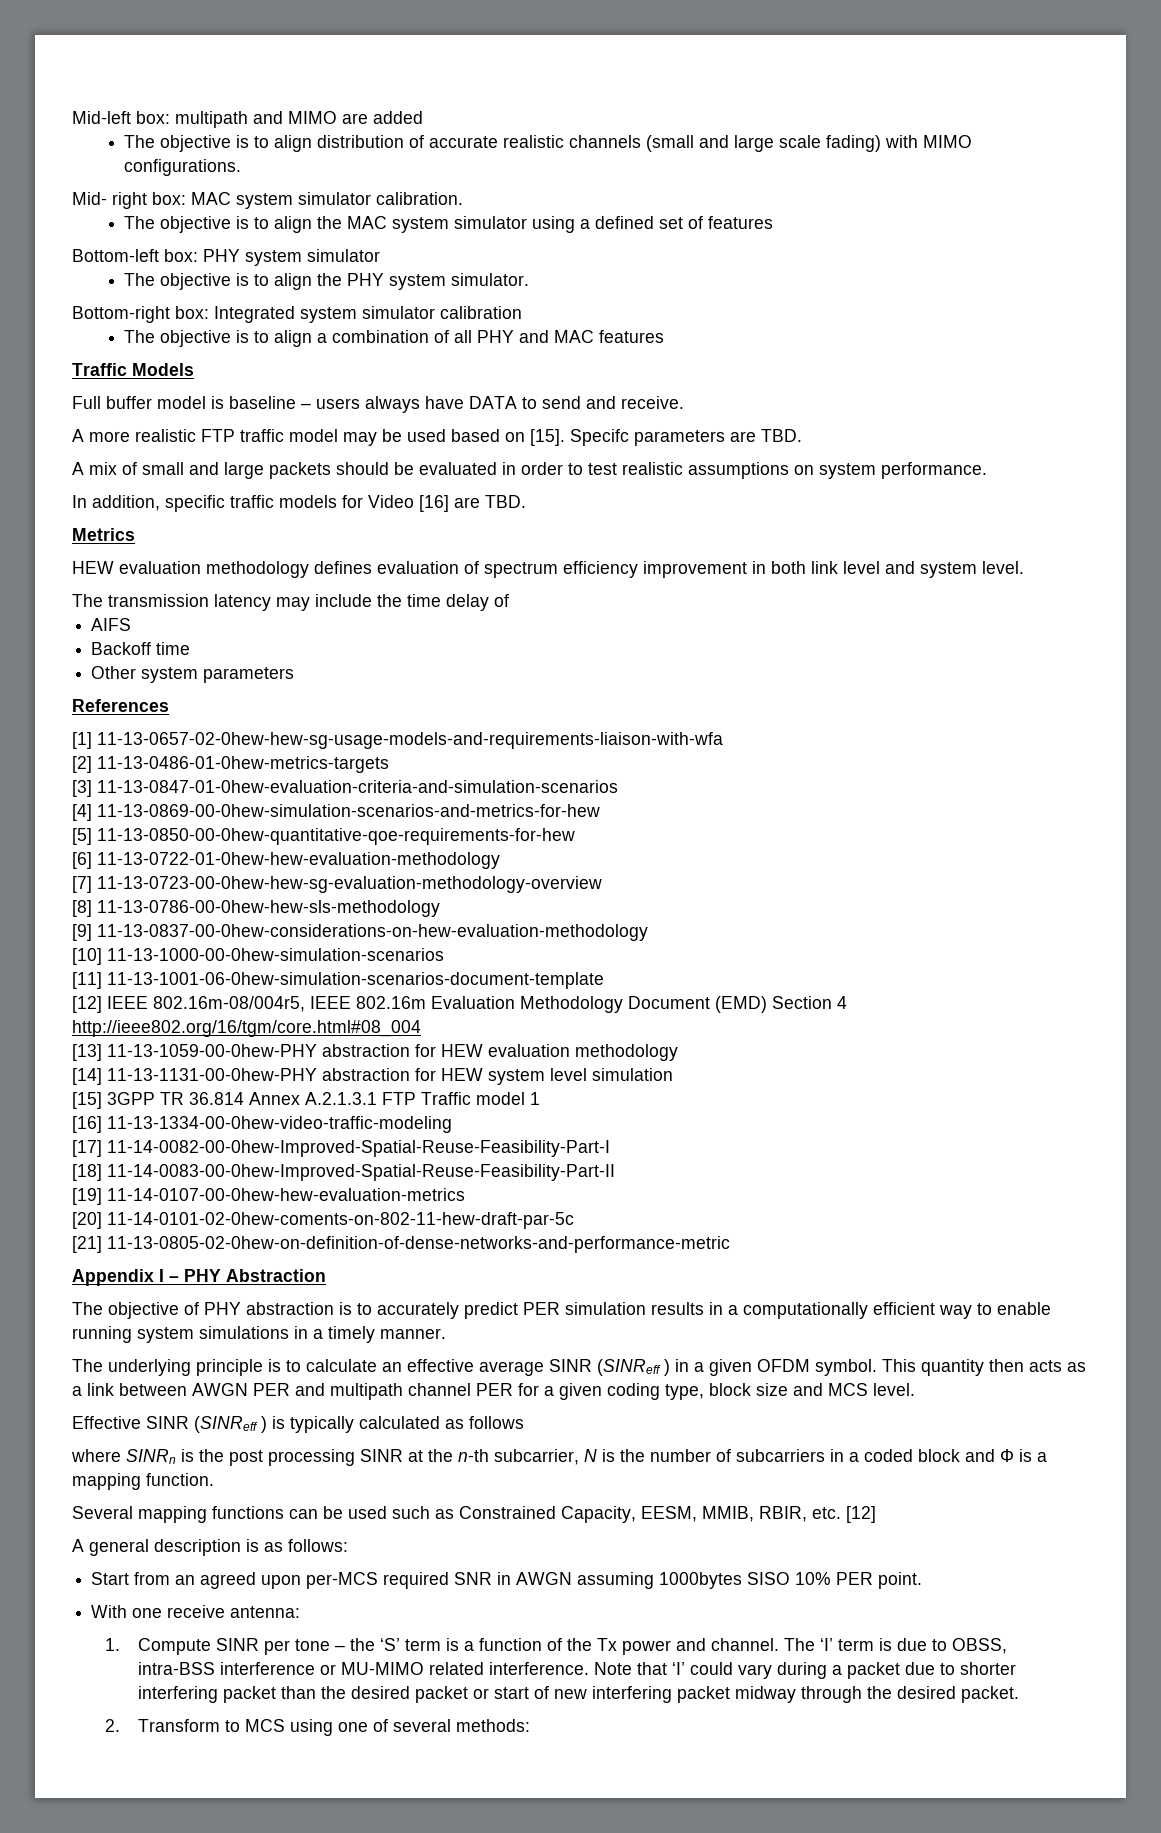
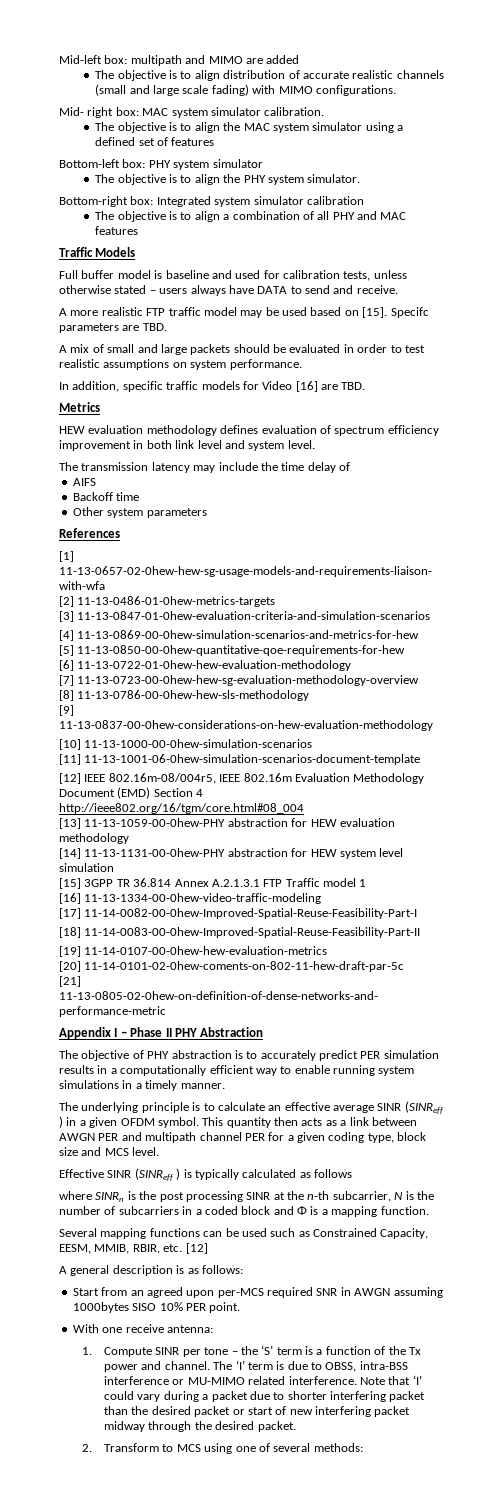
- Full buffer model is baseline – users always have DATA to send and receive.
+ Full buffer model is baseline and used for calibration tests, unless otherwise stated – users always have DATA to send and receive.
- Appendix I – PHY Abstraction
+ Appendix I – Phase II PHY Abstraction

